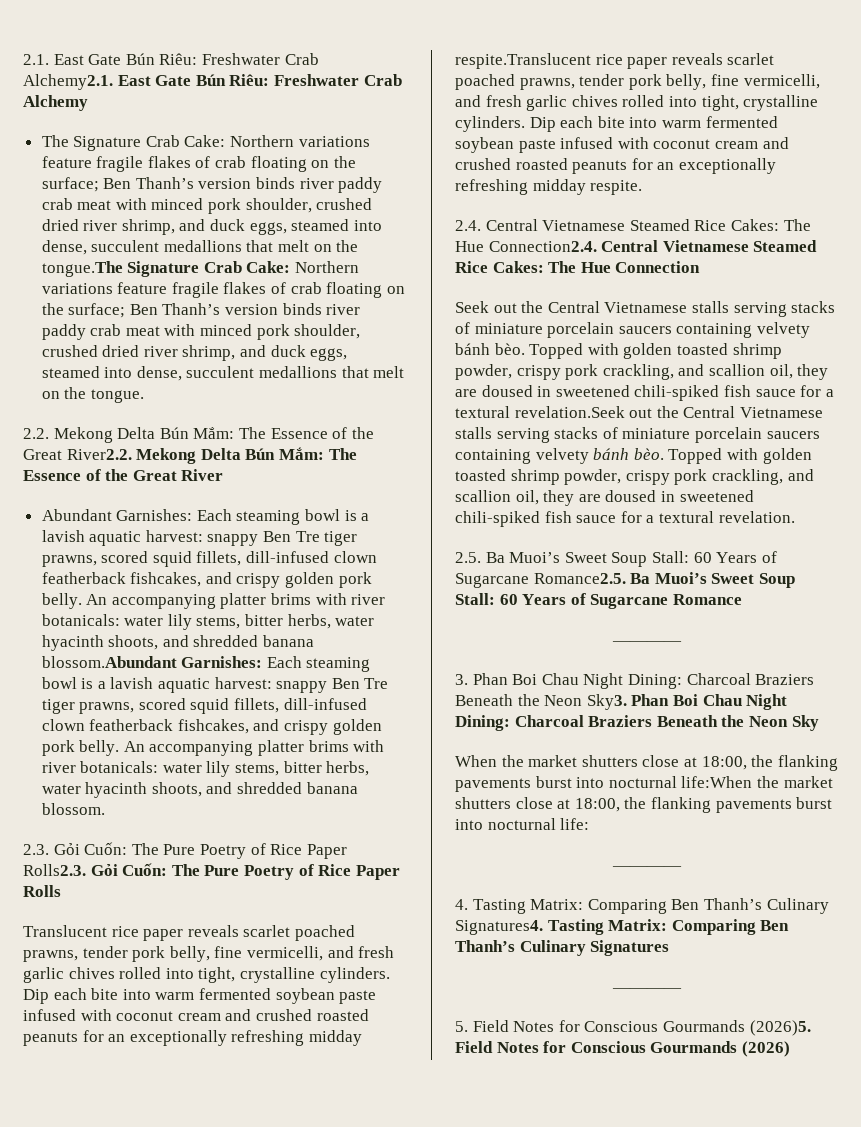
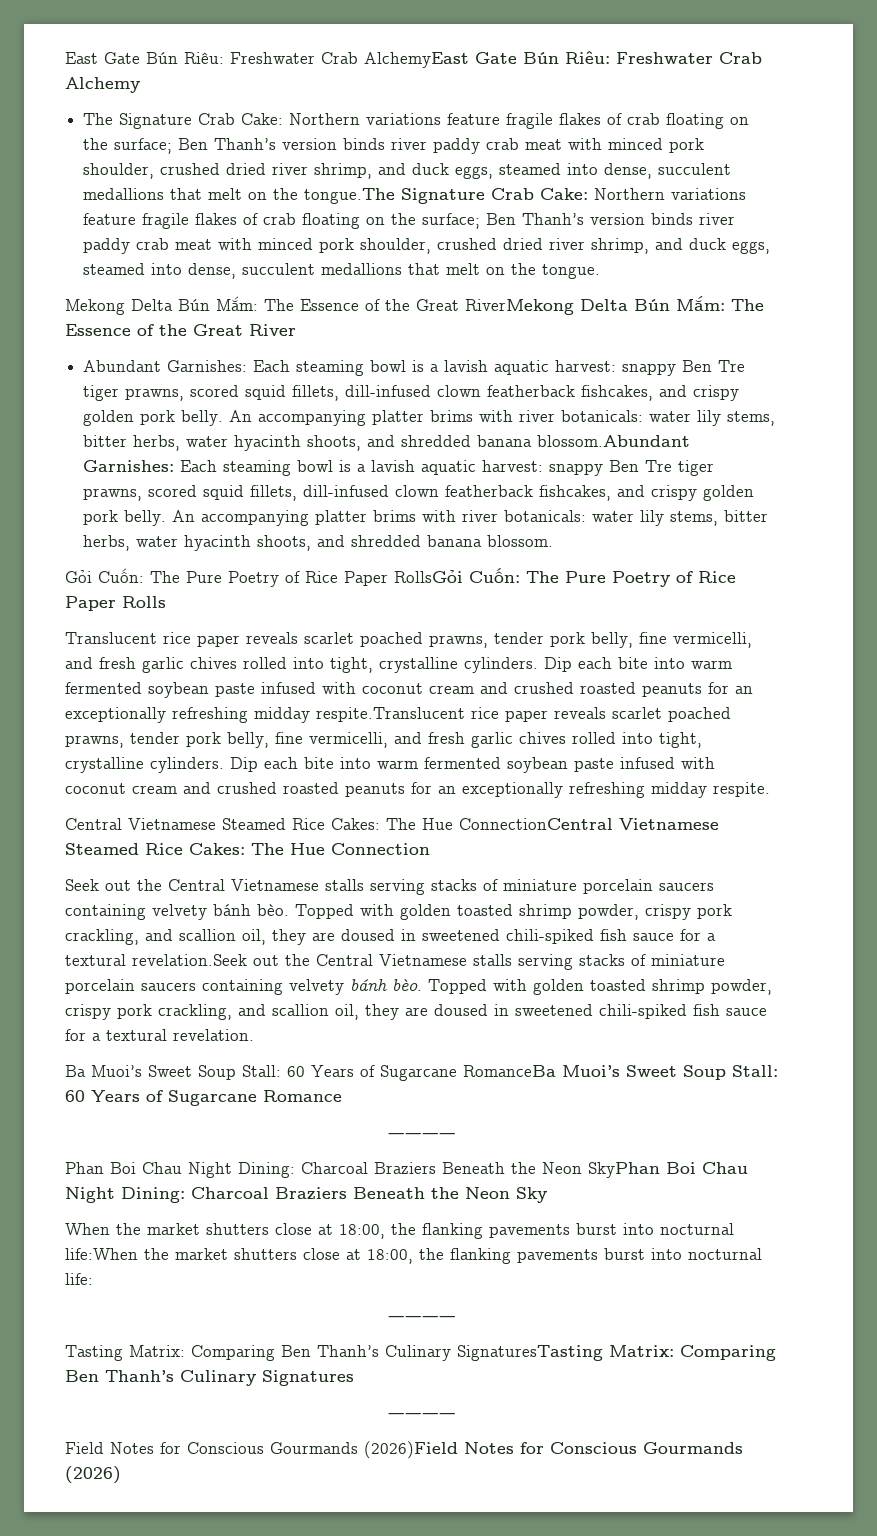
- 2.1. East Gate Bún Riêu: Freshwater Crab Alchemy2.1. East Gate Bún Riêu: Freshwater Crab Alchemy
+ East Gate Bún Riêu: Freshwater Crab AlchemyEast Gate Bún Riêu: Freshwater Crab Alchemy
- 2.2. Mekong Delta Bún Mắm: The Essence of the Great River2.2. Mekong Delta Bún Mắm: The Essence of the Great River
+ Mekong Delta Bún Mắm: The Essence of the Great RiverMekong Delta Bún Mắm: The Essence of the Great River
- 2.3. Gỏi Cuốn: The Pure Poetry of Rice Paper Rolls2.3. Gỏi Cuốn: The Pure Poetry of Rice Paper Rolls
+ Gỏi Cuốn: The Pure Poetry of Rice Paper RollsGỏi Cuốn: The Pure Poetry of Rice Paper Rolls
- 2.4. Central Vietnamese Steamed Rice Cakes: The Hue Connection2.4. Central Vietnamese Steamed Rice Cakes: The Hue Connection
+ Central Vietnamese Steamed Rice Cakes: The Hue ConnectionCentral Vietnamese Steamed Rice Cakes: The Hue Connection
- 2.5. Ba Muoi’s Sweet Soup Stall: 60 Years of Sugarcane Romance2.5. Ba Muoi’s Sweet Soup Stall: 60 Years of Sugarcane Romance
+ Ba Muoi’s Sweet Soup Stall: 60 Years of Sugarcane RomanceBa Muoi’s Sweet Soup Stall: 60 Years of Sugarcane Romance
- 3. Phan Boi Chau Night Dining: Charcoal Braziers Beneath the Neon Sky3. Phan Boi Chau Night Dining: Charcoal Braziers Beneath the Neon Sky
+ Phan Boi Chau Night Dining: Charcoal Braziers Beneath the Neon SkyPhan Boi Chau Night Dining: Charcoal Braziers Beneath the Neon Sky
- 4. Tasting Matrix: Comparing Ben Thanh’s Culinary Signatures4. Tasting Matrix: Comparing Ben Thanh’s Culinary Signatures
+ Tasting Matrix: Comparing Ben Thanh’s Culinary SignaturesTasting Matrix: Comparing Ben Thanh’s Culinary Signatures
- 5. Field Notes for Conscious Gourmands (2026)5. Field Notes for Conscious Gourmands (2026)
+ Field Notes for Conscious Gourmands (2026)Field Notes for Conscious Gourmands (2026)

